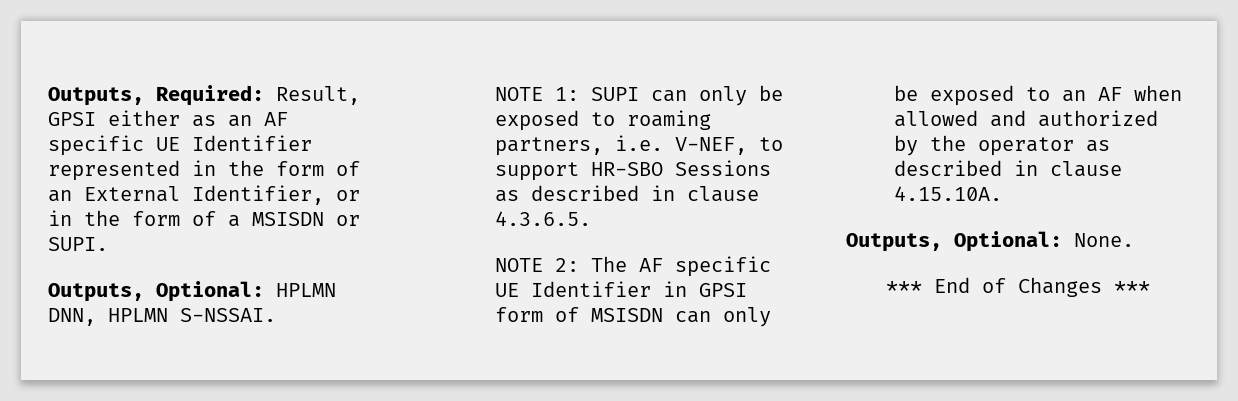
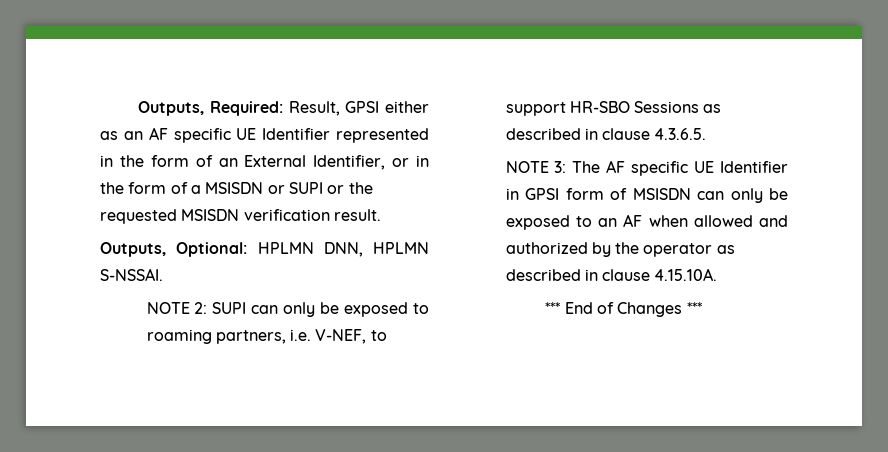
- Outputs, Required: Result, GPSI either as an AF specific UE Identifier represented in the form of an External Identifier, or in the form of a MSISDN or SUPI.
+ Outputs, Required: Result, GPSI either as an AF specific UE Identifier represented in the form of an External Identifier, or in the form of a MSISDN or SUPI or the requested MSISDN verification result.
- NOTE 1: SUPI can only be exposed to roaming partners, i.e. V-NEF, to support HR-SBO Sessions as described in clause 4.3.6.5.
+ NOTE 2: SUPI can only be exposed to roaming partners, i.e. V-NEF, to support HR-SBO Sessions as described in clause 4.3.6.5.
- NOTE 2: The AF specific UE Identifier in GPSI form of MSISDN can only be exposed to an AF when allowed and authorized by the operator as described in clause 4.15.10A.
+ NOTE 3: The AF specific UE Identifier in GPSI form of MSISDN can only be exposed to an AF when allowed and authorized by the operator as described in clause 4.15.10A.
- Outputs, Optional: None.

